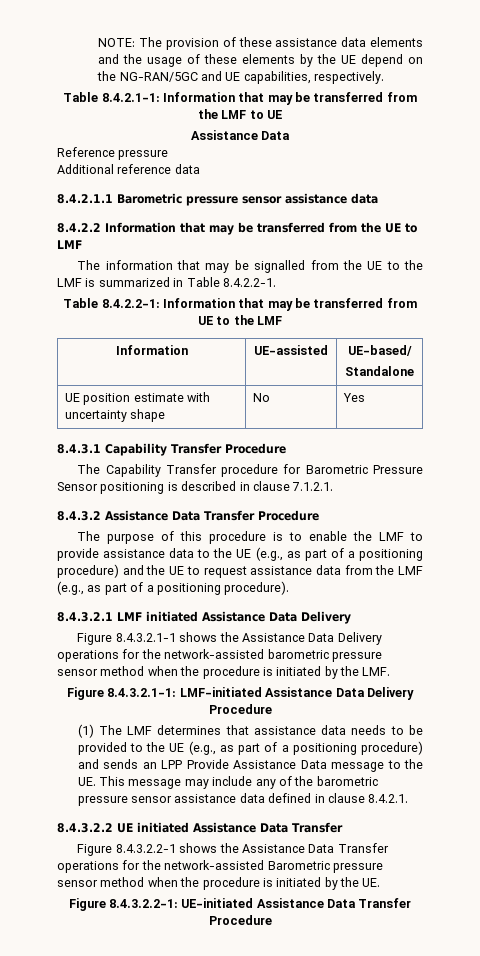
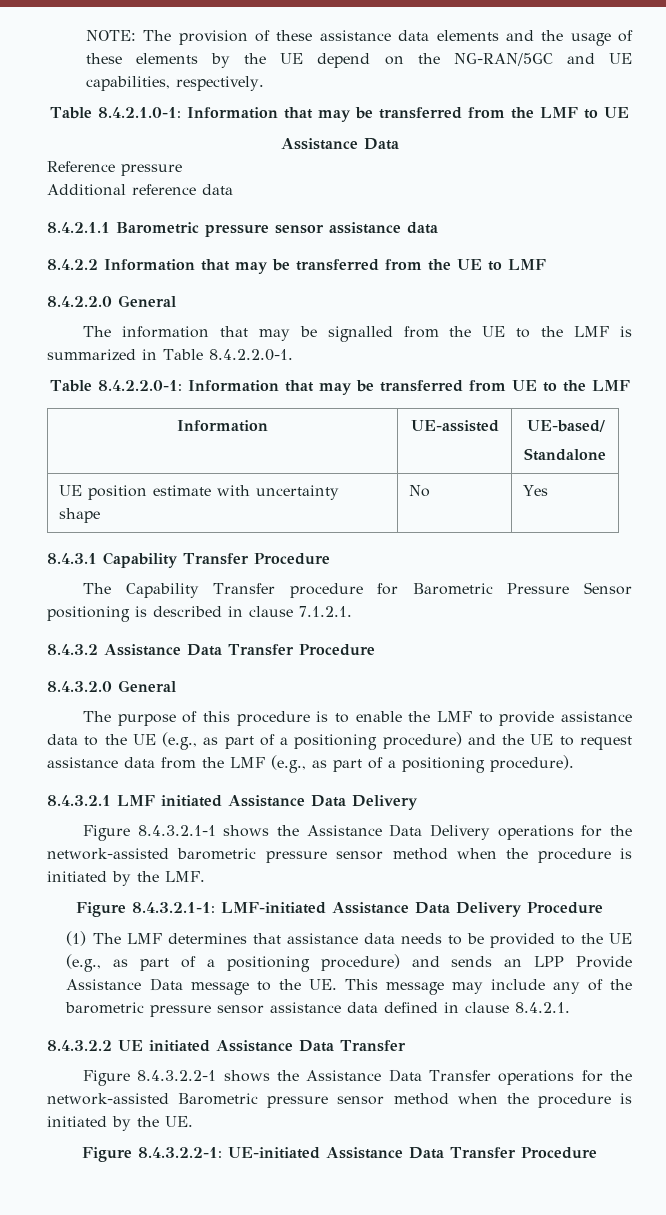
- Table 8.4.2.1-1: Information that may be transferred from the LMF to UE
+ Table 8.4.2.1.0-1: Information that may be transferred from the LMF to UE
+ 8.4.2.2.0 General
- The information that may be signalled from the UE to the LMF is summarized in Table 8.4.2.2-1.
- Table 8.4.2.2-1: Information that may be transferred from UE to the LMF
+ The information that may be signalled from the UE to the LMF is summarized in Table 8.4.2.2.0-1.
+ Table 8.4.2.2.0-1: Information that may be transferred from UE to the LMF
+ 8.4.3.2.0 General

